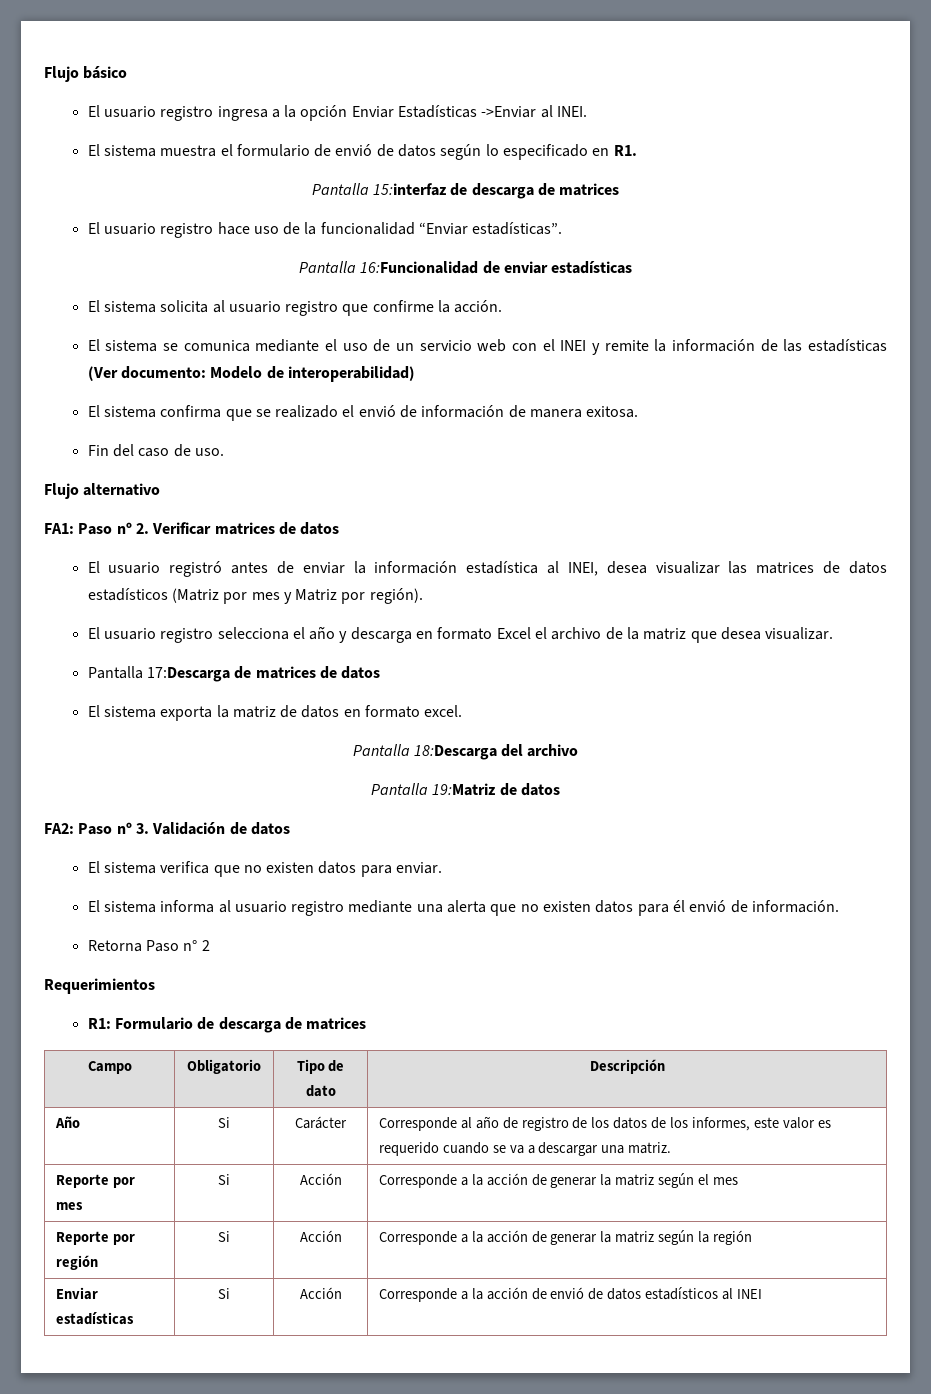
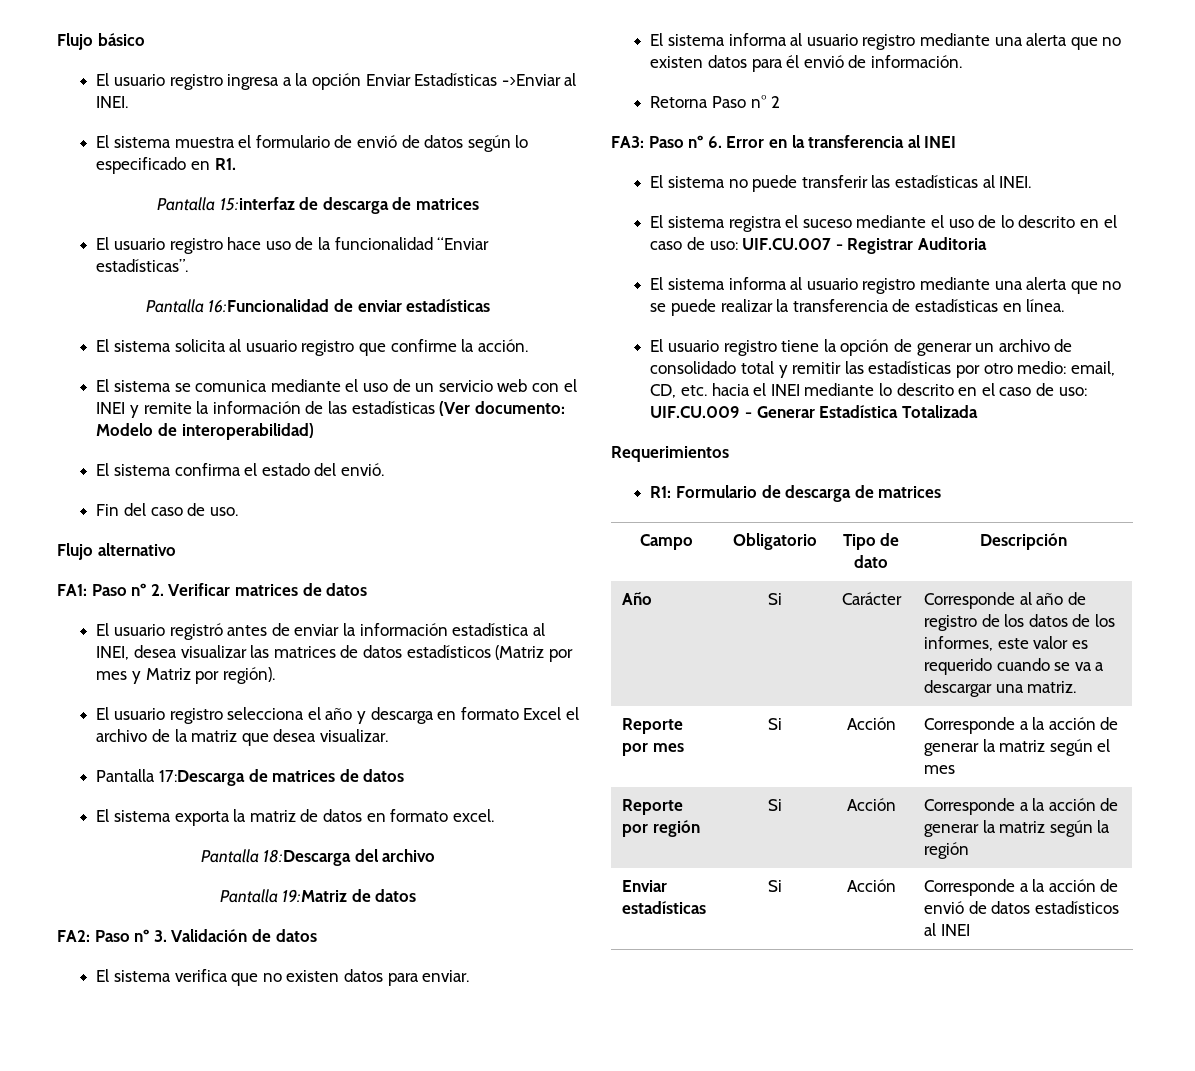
- El sistema confirma que se realizado el envió de información de manera exitosa.
+ El sistema confirma el estado del envió.
+ FA3: Paso nº 6. Error en la transferencia al INEI
+ El sistema no puede transferir las estadísticas al INEI.
+ El sistema registra el suceso mediante el uso de lo descrito en el caso de uso: UIF.CU.007 - Registrar Auditoria
+ El sistema informa al usuario registro mediante una alerta que no se puede realizar la transferencia de estadísticas en línea.
+ El usuario registro tiene la opción de generar un archivo de consolidado total y remitir las estadísticas por otro medio: email, CD, etc. hacia el INEI mediante lo descrito en el caso de uso: UIF.CU.009 - Generar Estadística Totalizada

